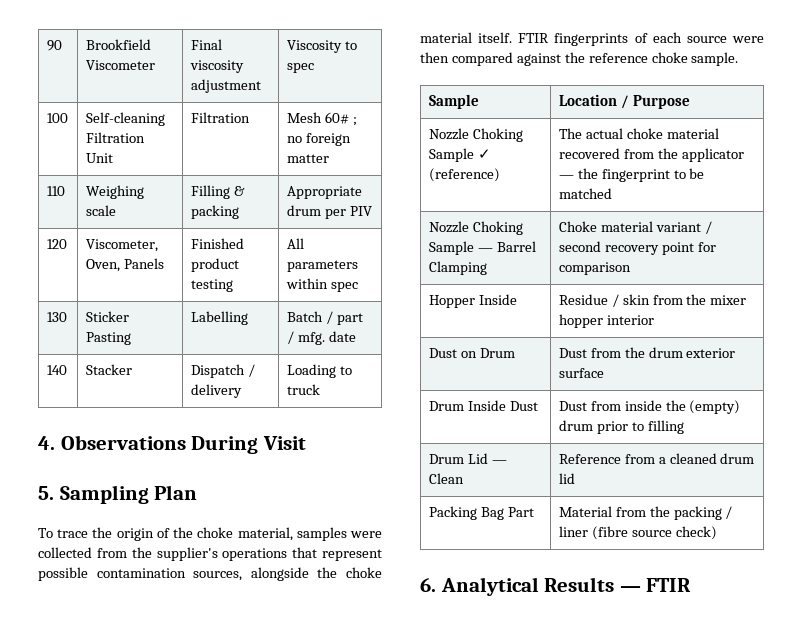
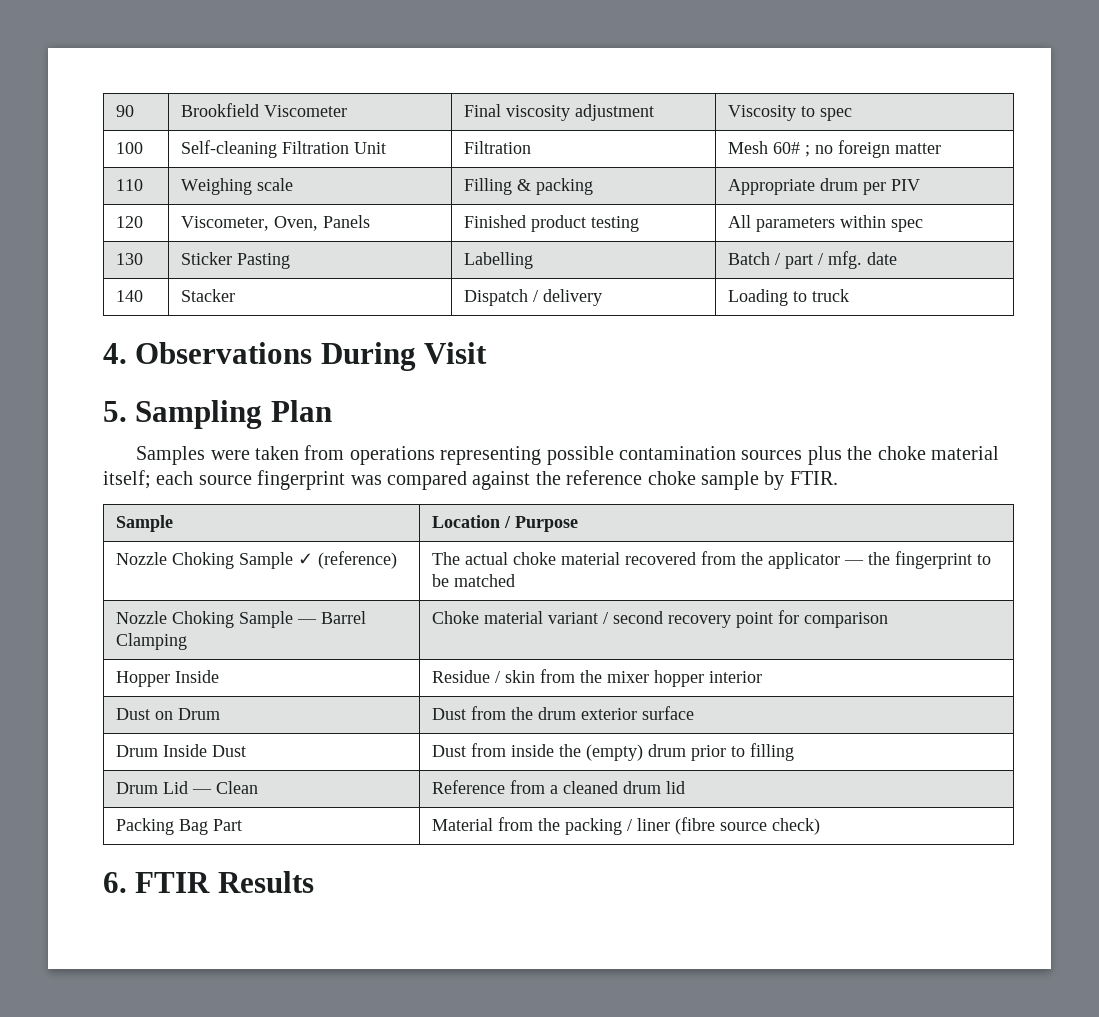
- To trace the origin of the choke material, samples were collected from the supplier's operations that represent possible contamination sources, alongside the choke material itself. FTIR fingerprints of each source were then compared against the reference choke sample.
+ Samples were taken from operations representing possible contamination sources plus the choke material itself; each source fingerprint was compared against the reference choke sample by FTIR.
- 6. Analytical Results — FTIR
+ 6. FTIR Results

